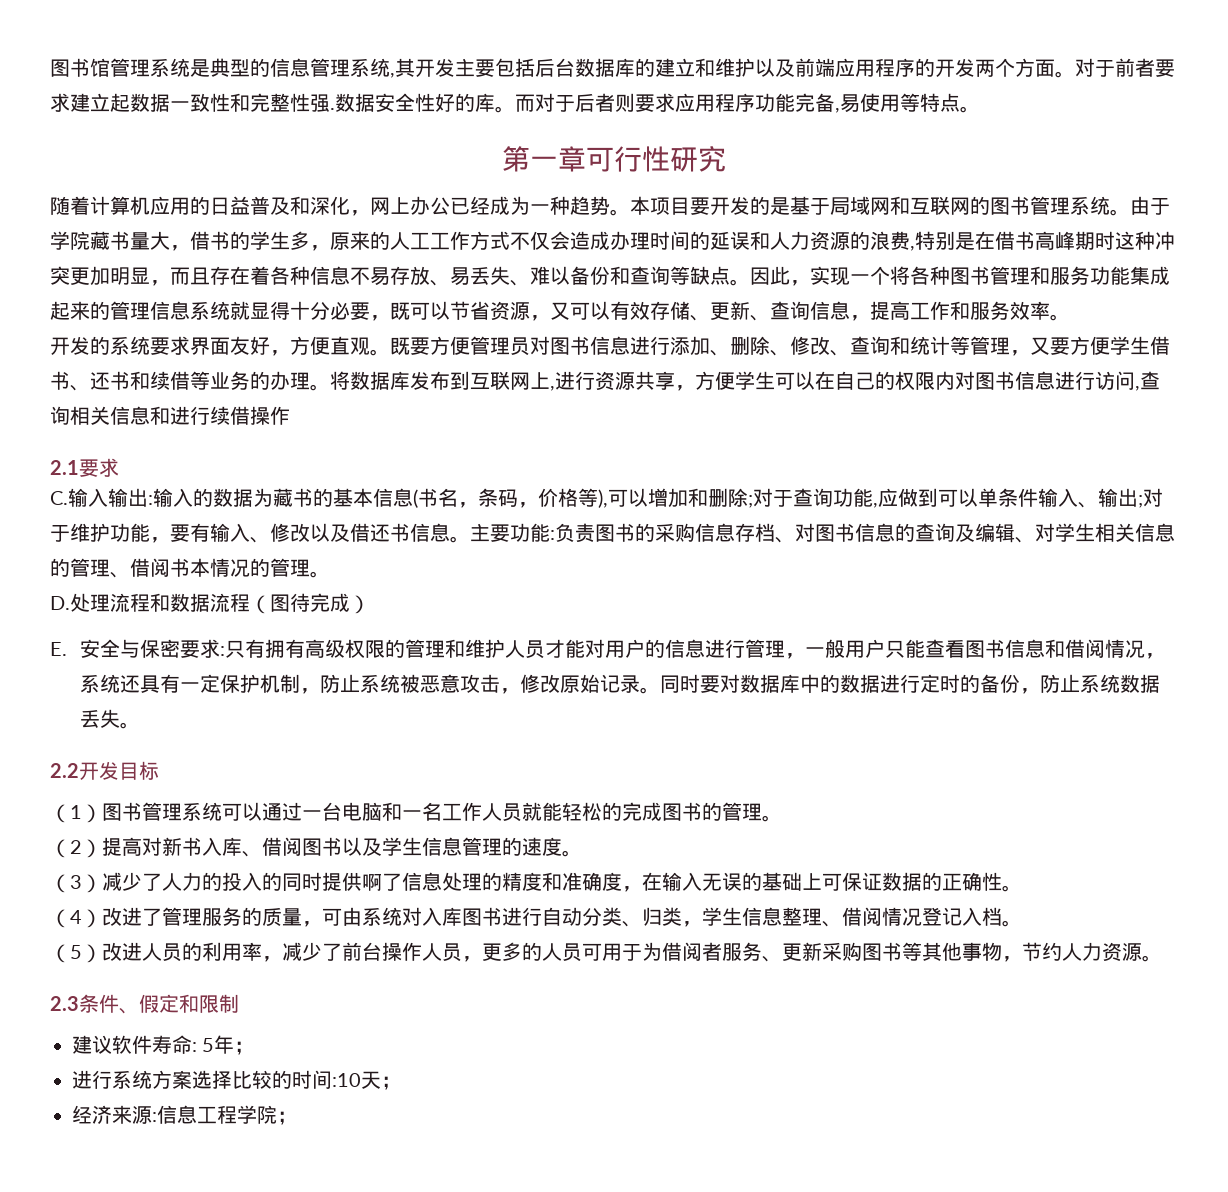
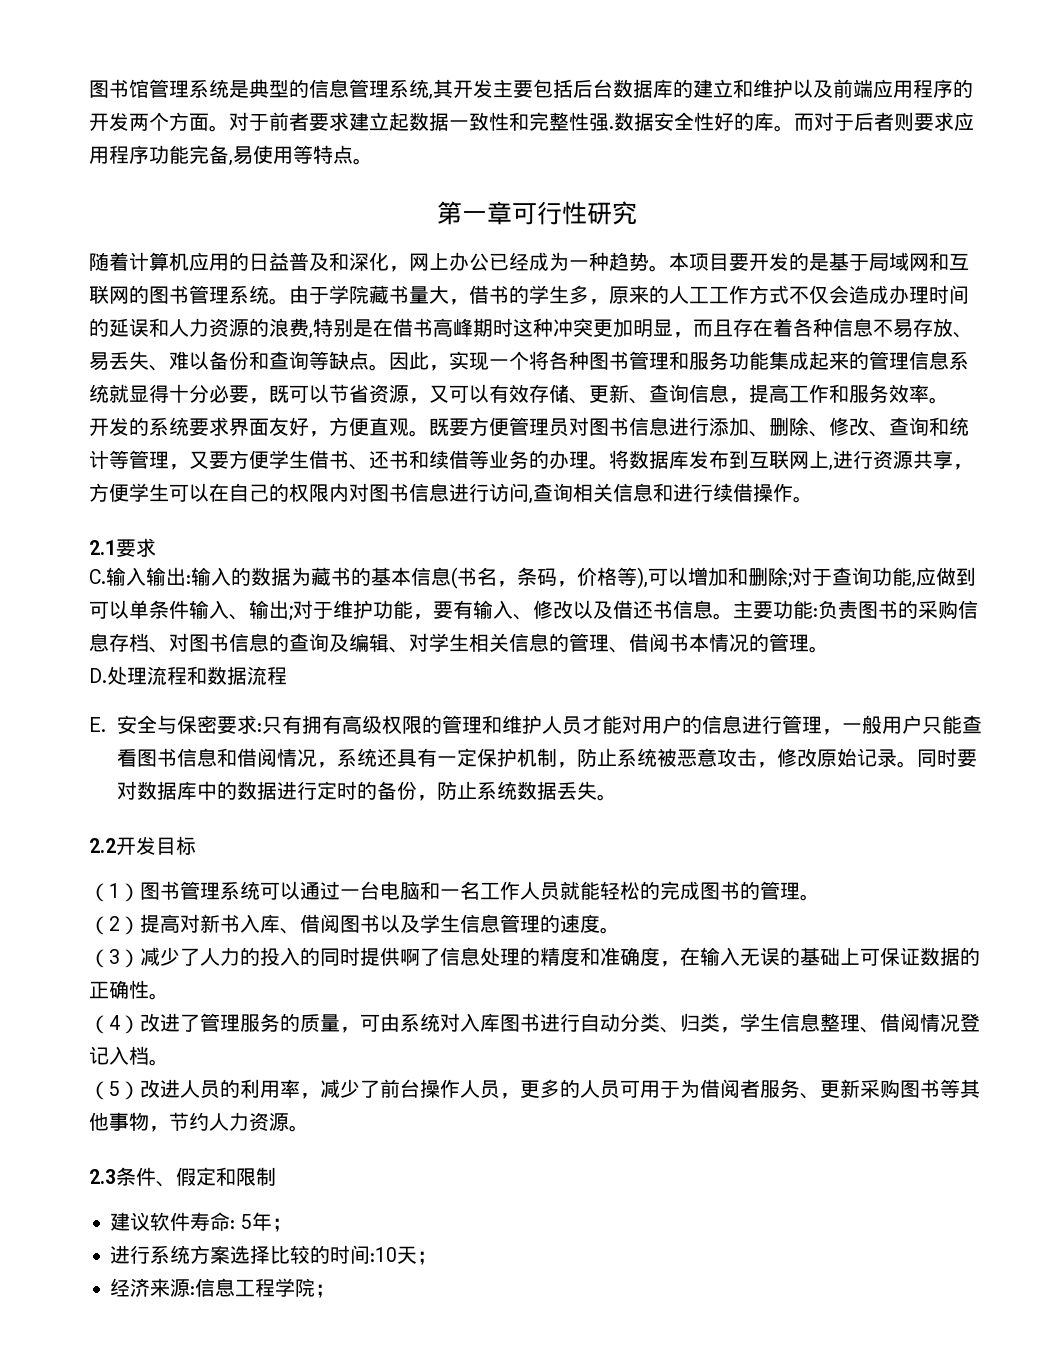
- 将数据库发布到互联网上,进行资源共享，方便学生可以在自己的权限内对图书信息进行访问,查询相关信息和进行续借操作
+ 将数据库发布到互联网上,进行资源共享，方便学生可以在自己的权限内对图书信息进行访问,查询相关信息和进行续借操作。
- D.处理流程和数据流程（图待完成）
+ D.处理流程和数据流程

